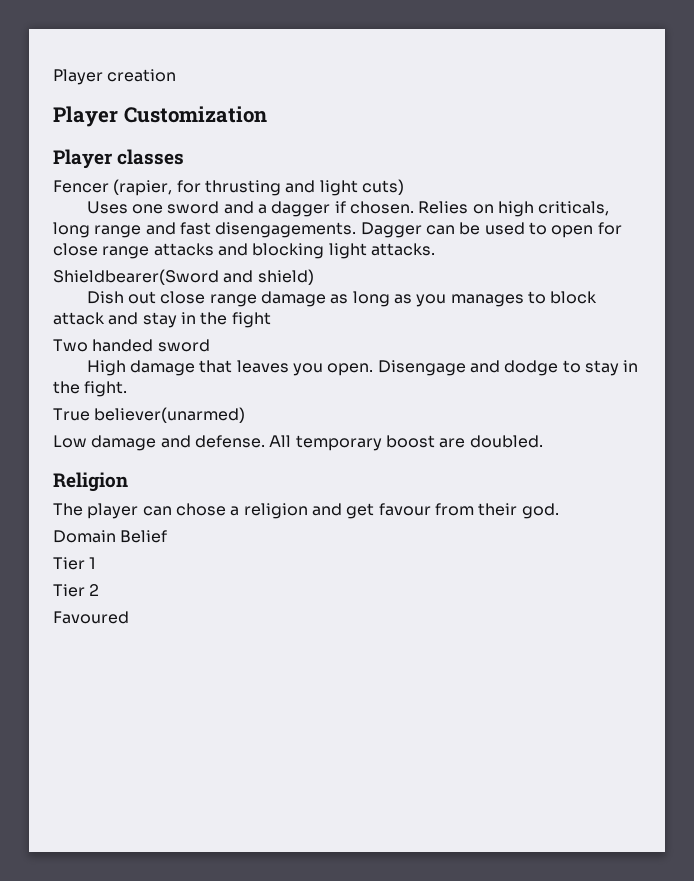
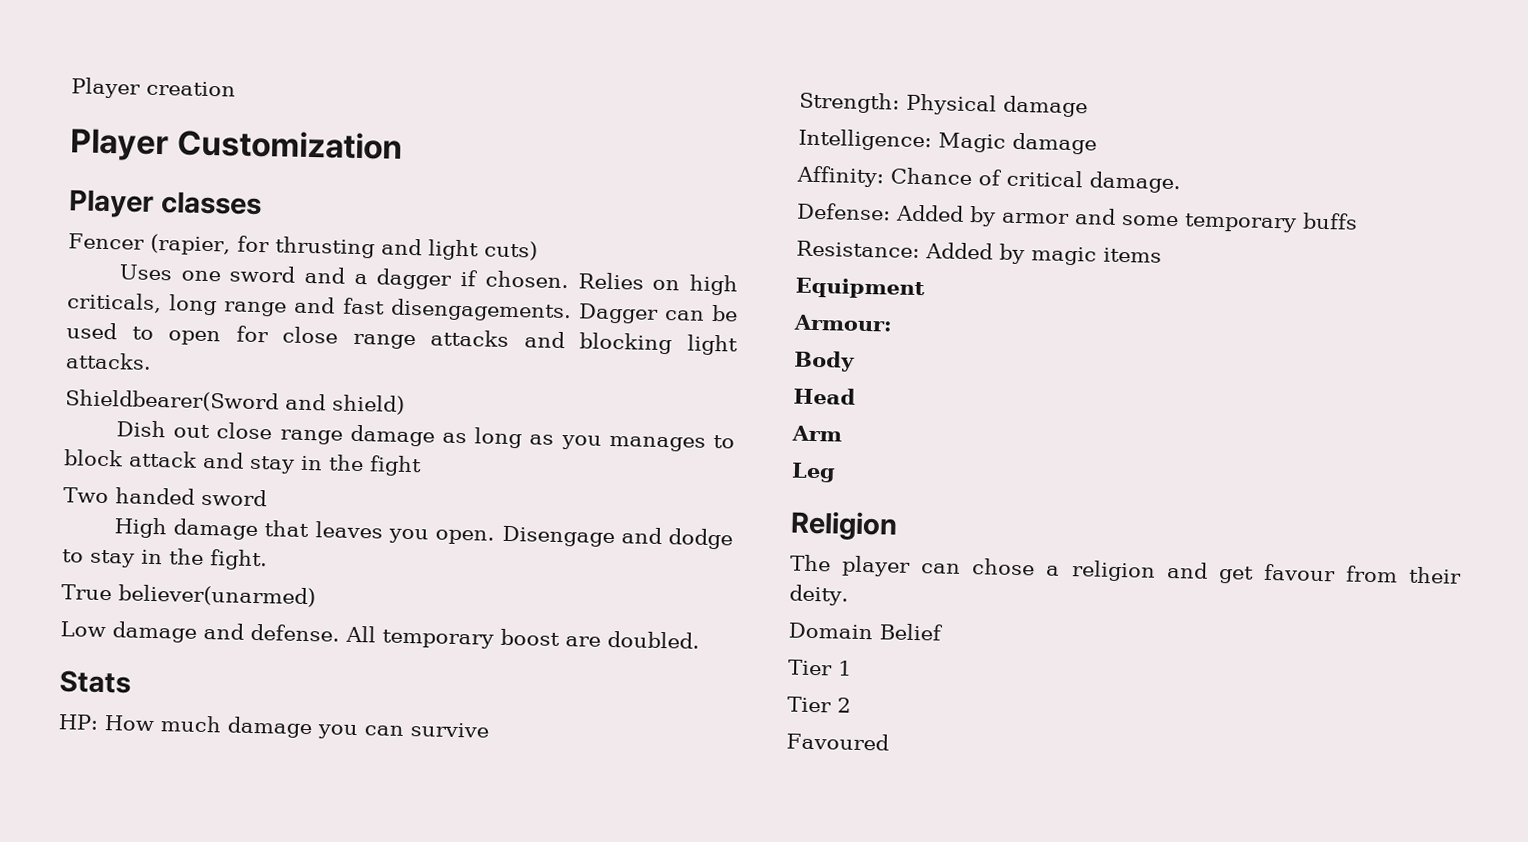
+ Stats
+ HP: How much damage you can survive
+ Strength: Physical damage
+ Intelligence: Magic damage
+ Affinity: Chance of critical damage.
+ Defense: Added by armor and some temporary buffs
+ Resistance: Added by magic items
+ Equipment
+ Armour:
+ Body
+ Head
+ Arm
+ Leg
- The player can chose a religion and get favour from their god.
+ The player can chose a religion and get favour from their deity.

